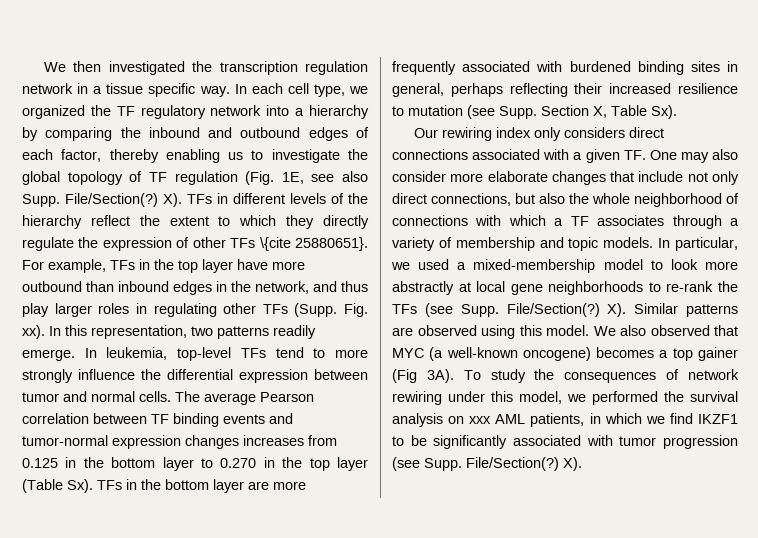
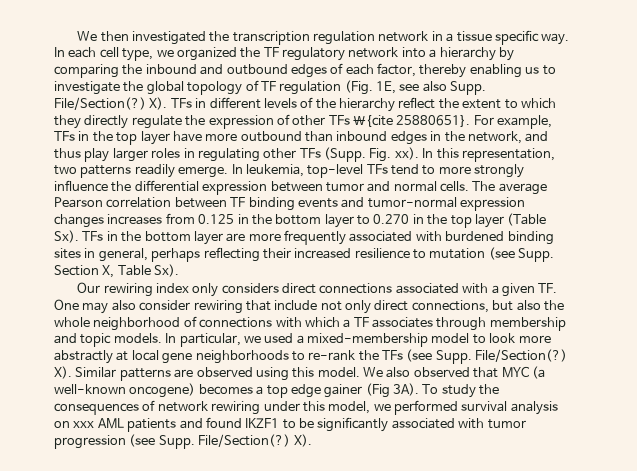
- Our rewiring index only considers direct connections associated with a given TF. One may also consider more elaborate changes that include not only direct connections, but also the whole neighborhood of connections with which a TF associates through a variety of membership and topic models.
+ Our rewiring index only considers direct connections associated with a given TF. One may also consider rewiring that include not only direct connections, but also the whole neighborhood of connections with which a TF associates through membership and topic models.
- We also observed that MYC (a well-known oncogene) becomes a top gainer (Fig 3A).
+ We also observed that MYC (a well-known oncogene) becomes a top edge gainer (Fig 3A).
- To study the consequences of network rewiring under this model, we performed the survival analysis on xxx AML patients, in which we find IKZF1 to be significantly associated with tumor progression (see Supp.
+ To study the consequences of network rewiring under this model, we performed survival analysis on xxx AML patients and found IKZF1 to be significantly associated with tumor progression (see Supp.

